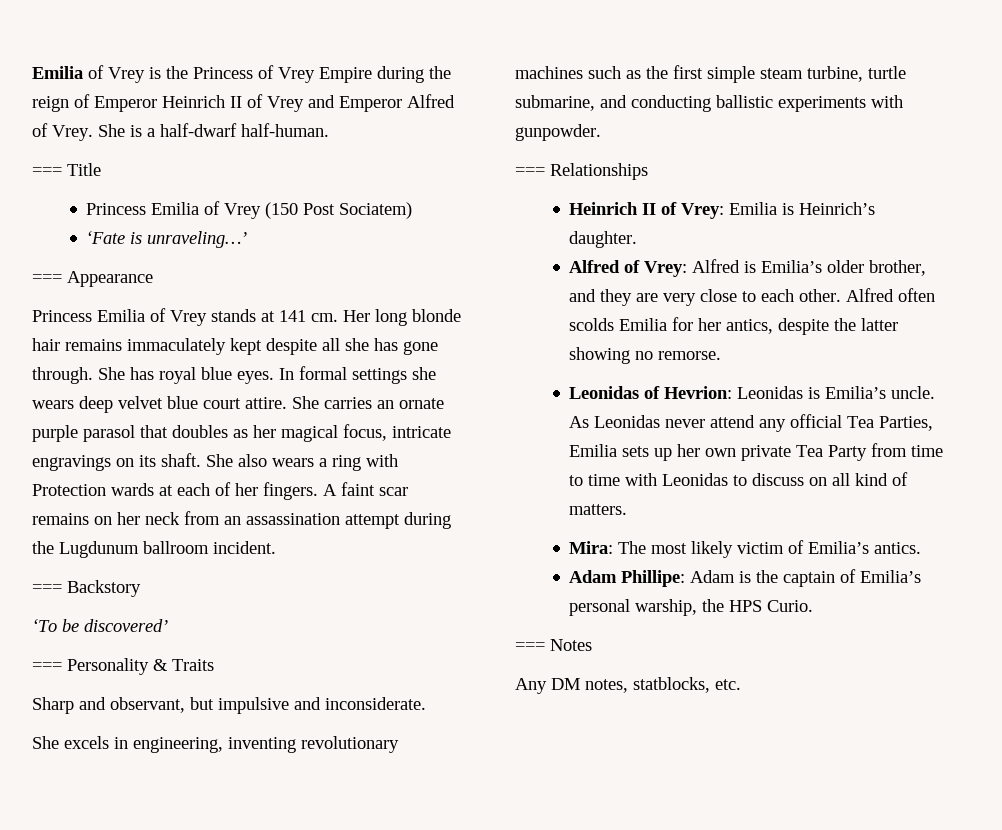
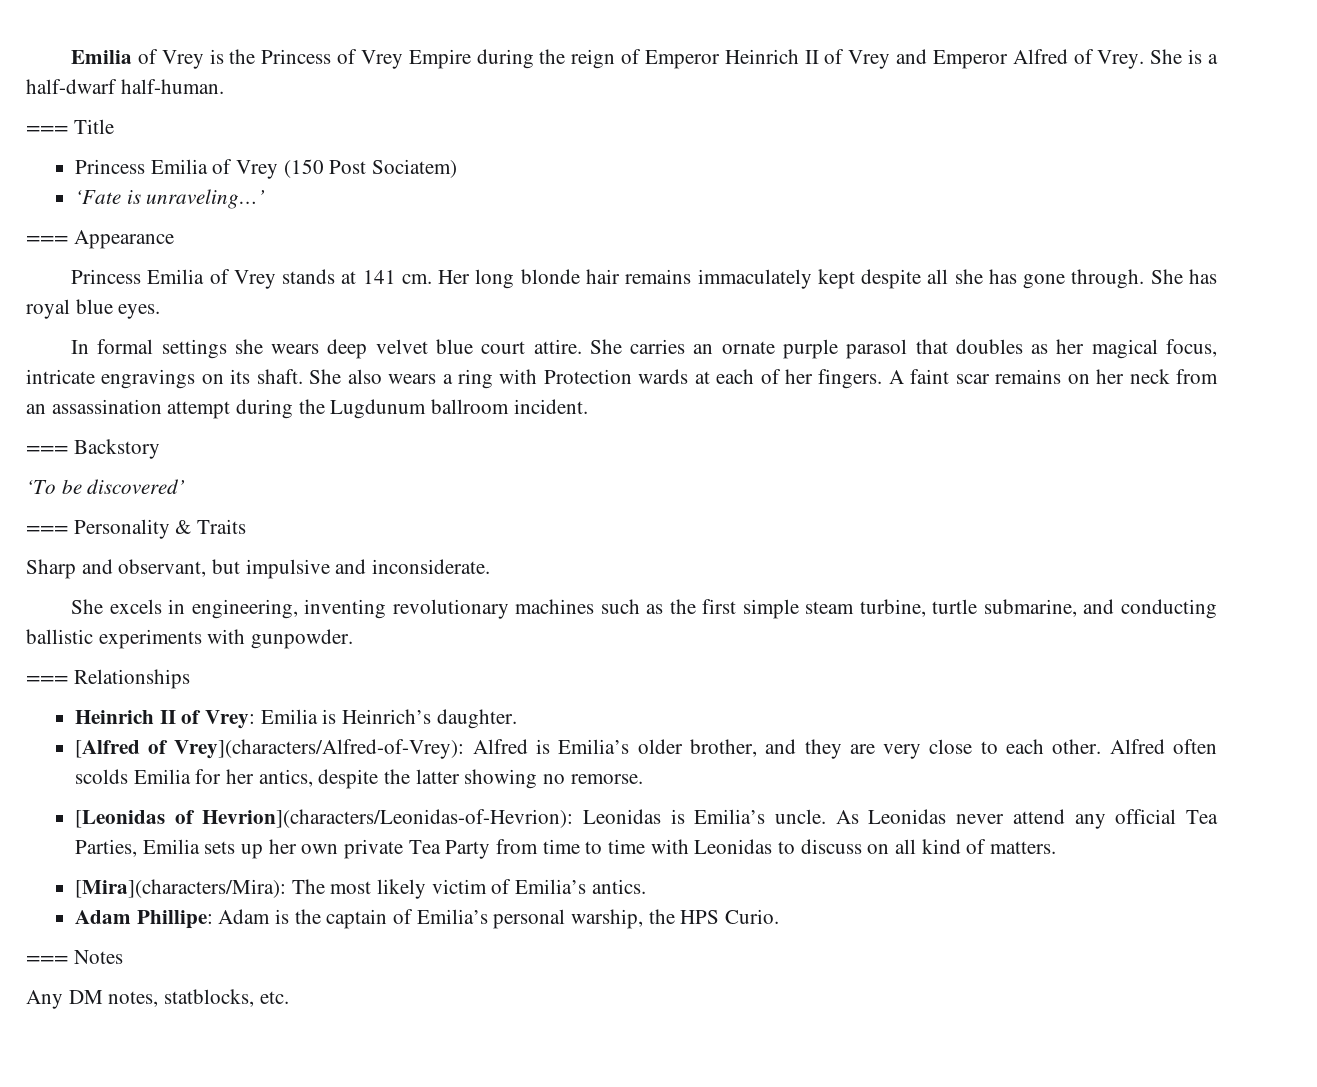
- She has royal blue eyes. In formal settings she wears deep velvet blue court attire.
+ She has royal blue eyes.
+ In formal settings she wears deep velvet blue court attire.
- Alfred of Vrey: Alfred is Emilia’s older brother, and they are very close to each other.
+ [Alfred of Vrey](characters/Alfred-of-Vrey): Alfred is Emilia’s older brother, and they are very close to each other.
- Leonidas of Hevrion: Leonidas is Emilia’s uncle.
+ [Leonidas of Hevrion](characters/Leonidas-of-Hevrion): Leonidas is Emilia’s uncle.
- Mira: The most likely victim of Emilia’s antics.
+ [Mira](characters/Mira): The most likely victim of Emilia’s antics.

